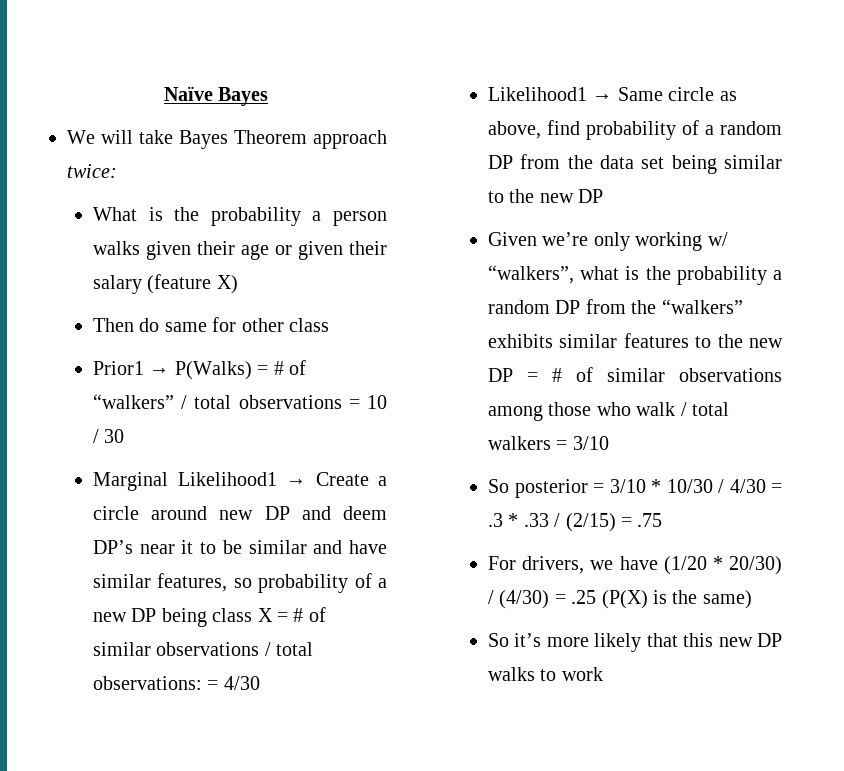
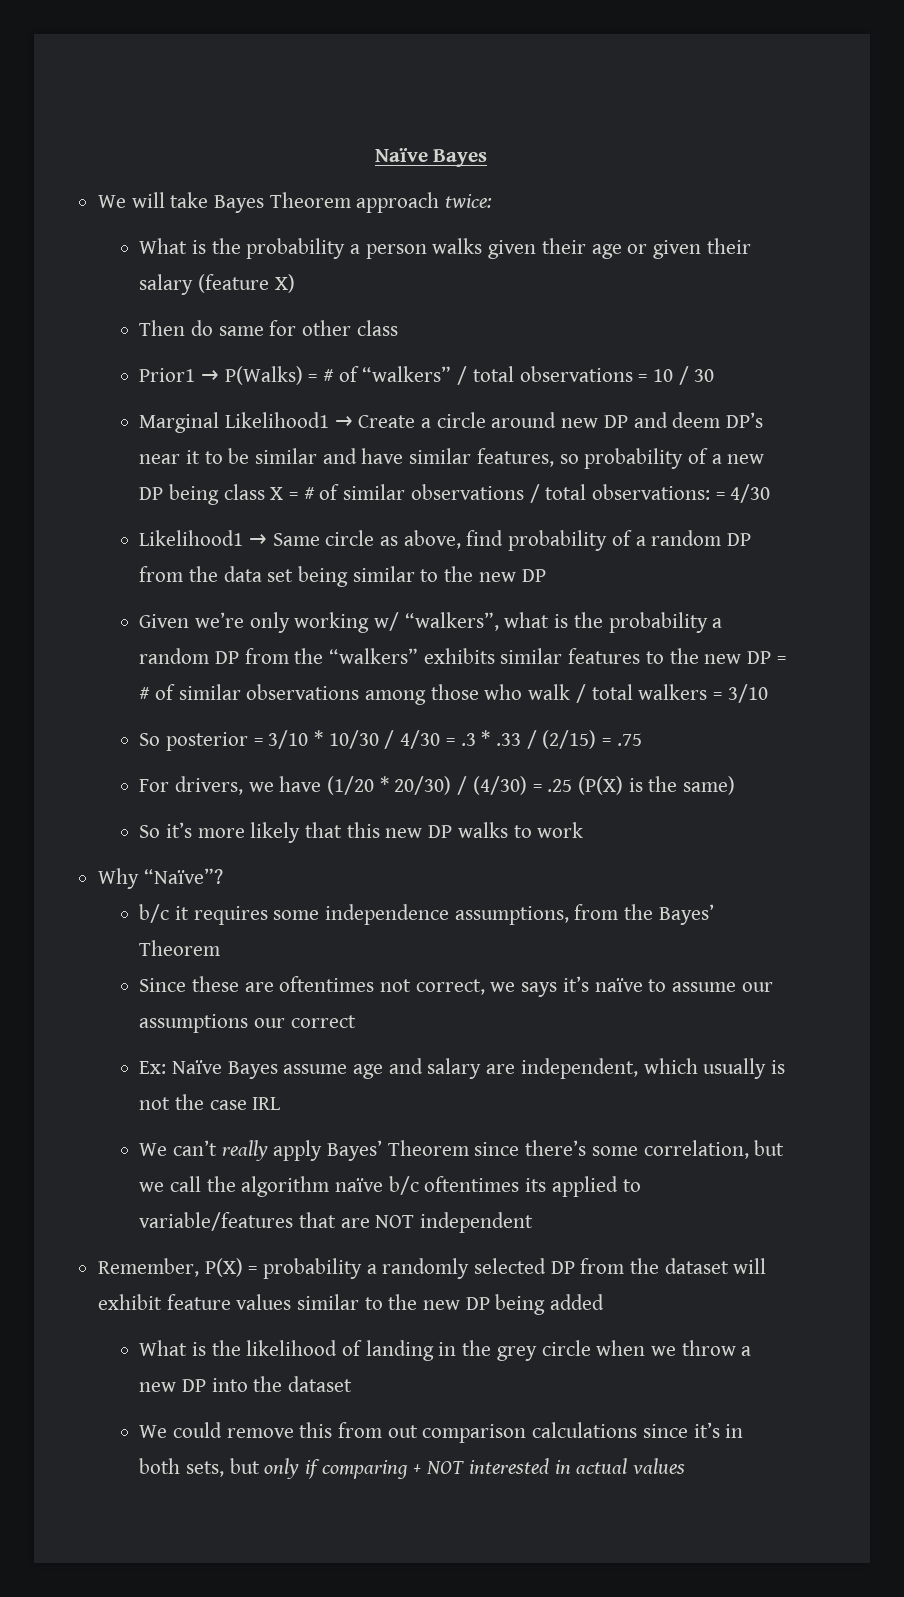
+ Why “Naïve”?
+ b/c it requires some independence assumptions, from the Bayes’ Theorem
+ Since these are oftentimes not correct, we says it’s naïve to assume our assumptions our correct
+ Ex: Naïve Bayes assume age and salary are independent, which usually is not the case IRL
+ We can’t really apply Bayes’ Theorem since there’s some correlation, but we call the algorithm naïve b/c oftentimes its applied to variable/features that are NOT independent
+ Remember, P(X) = probability a randomly selected DP from the dataset will exhibit feature values similar to the new DP being added
+ What is the likelihood of landing in the grey circle when we throw a new DP into the dataset
+ We could remove this from out comparison calculations since it’s in both sets, but only if comparing + NOT interested in actual values

